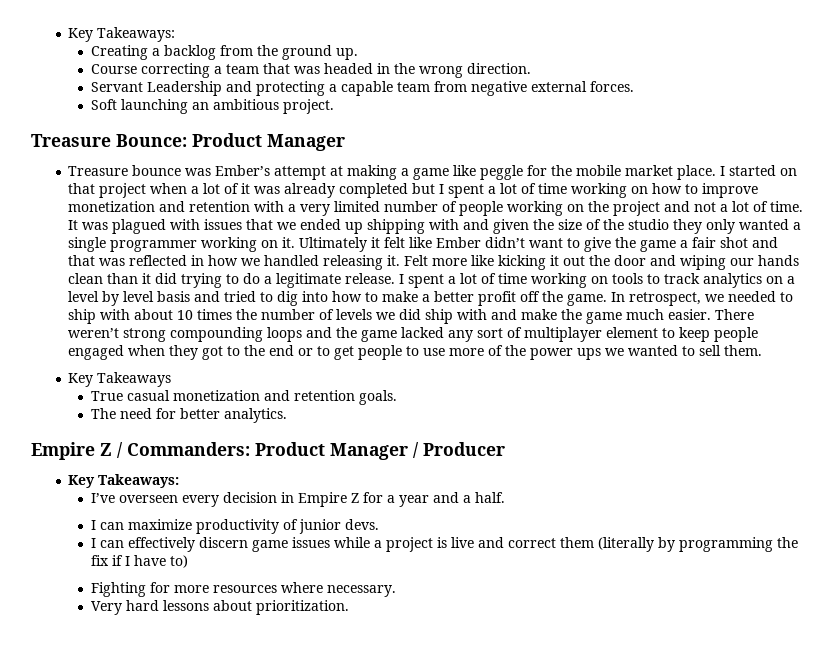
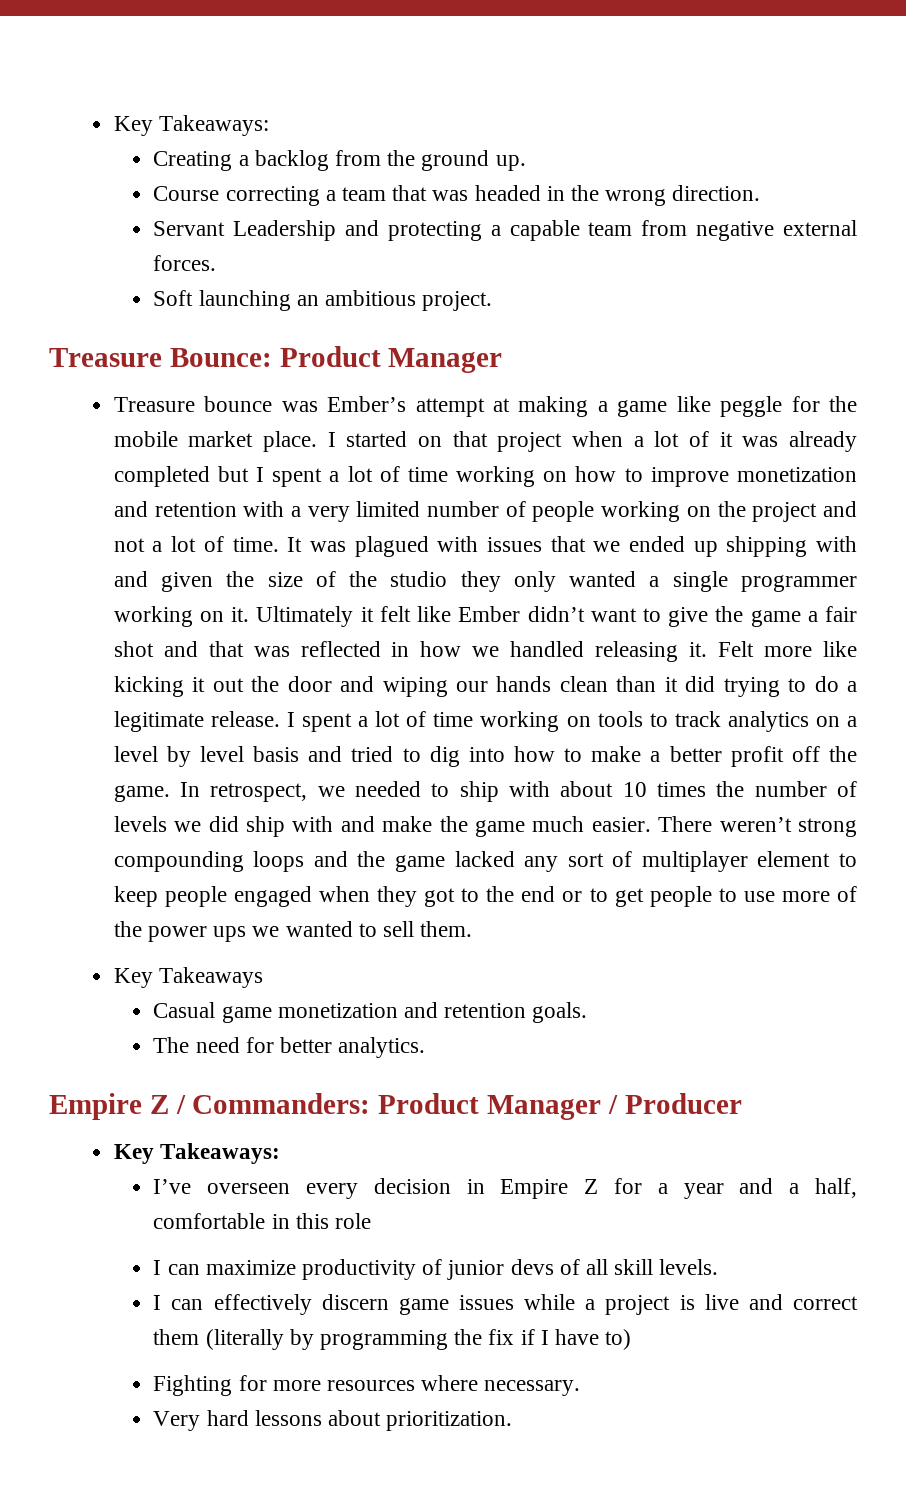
- True casual monetization and retention goals.
+ Casual game monetization and retention goals.
- I’ve overseen every decision in Empire Z for a year and a half.
+ I’ve overseen every decision in Empire Z for a year and a half, comfortable in this role
- I can maximize productivity of junior devs.
+ I can maximize productivity of junior devs of all skill levels.

